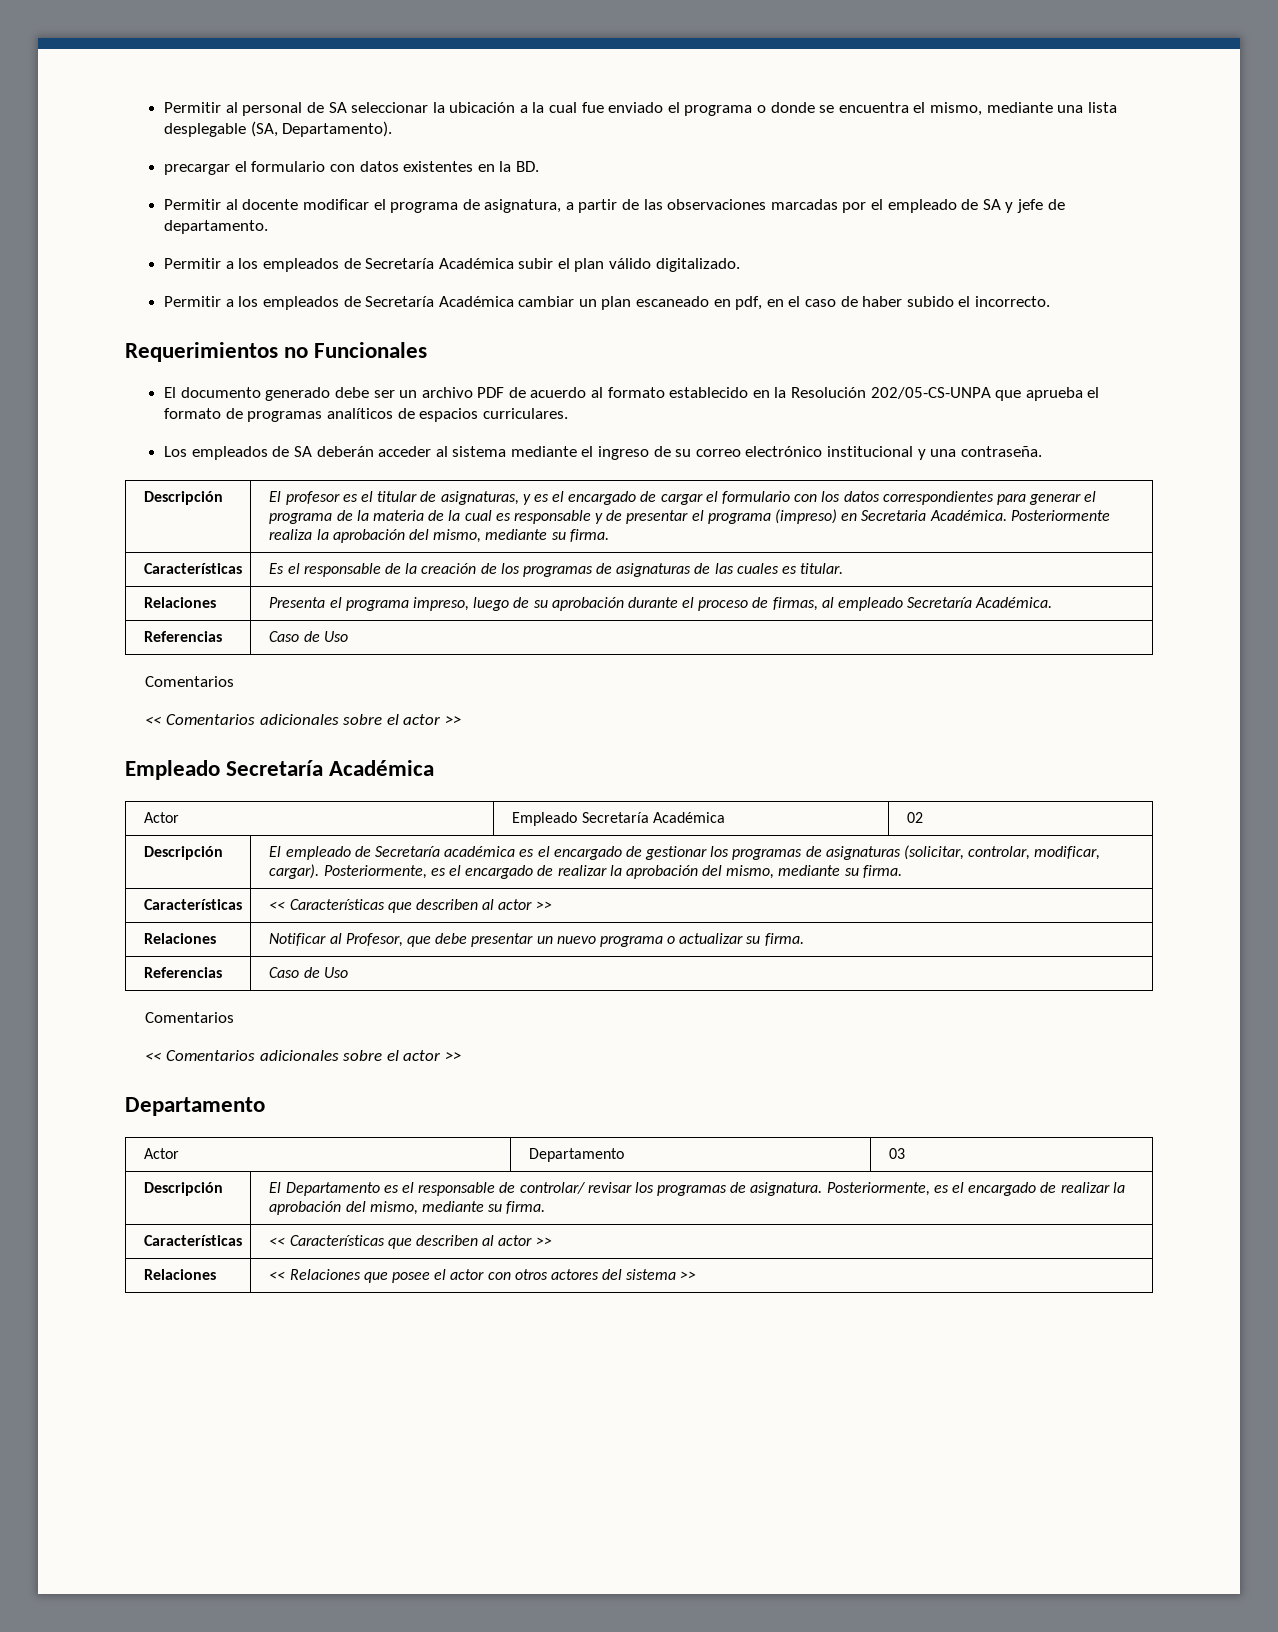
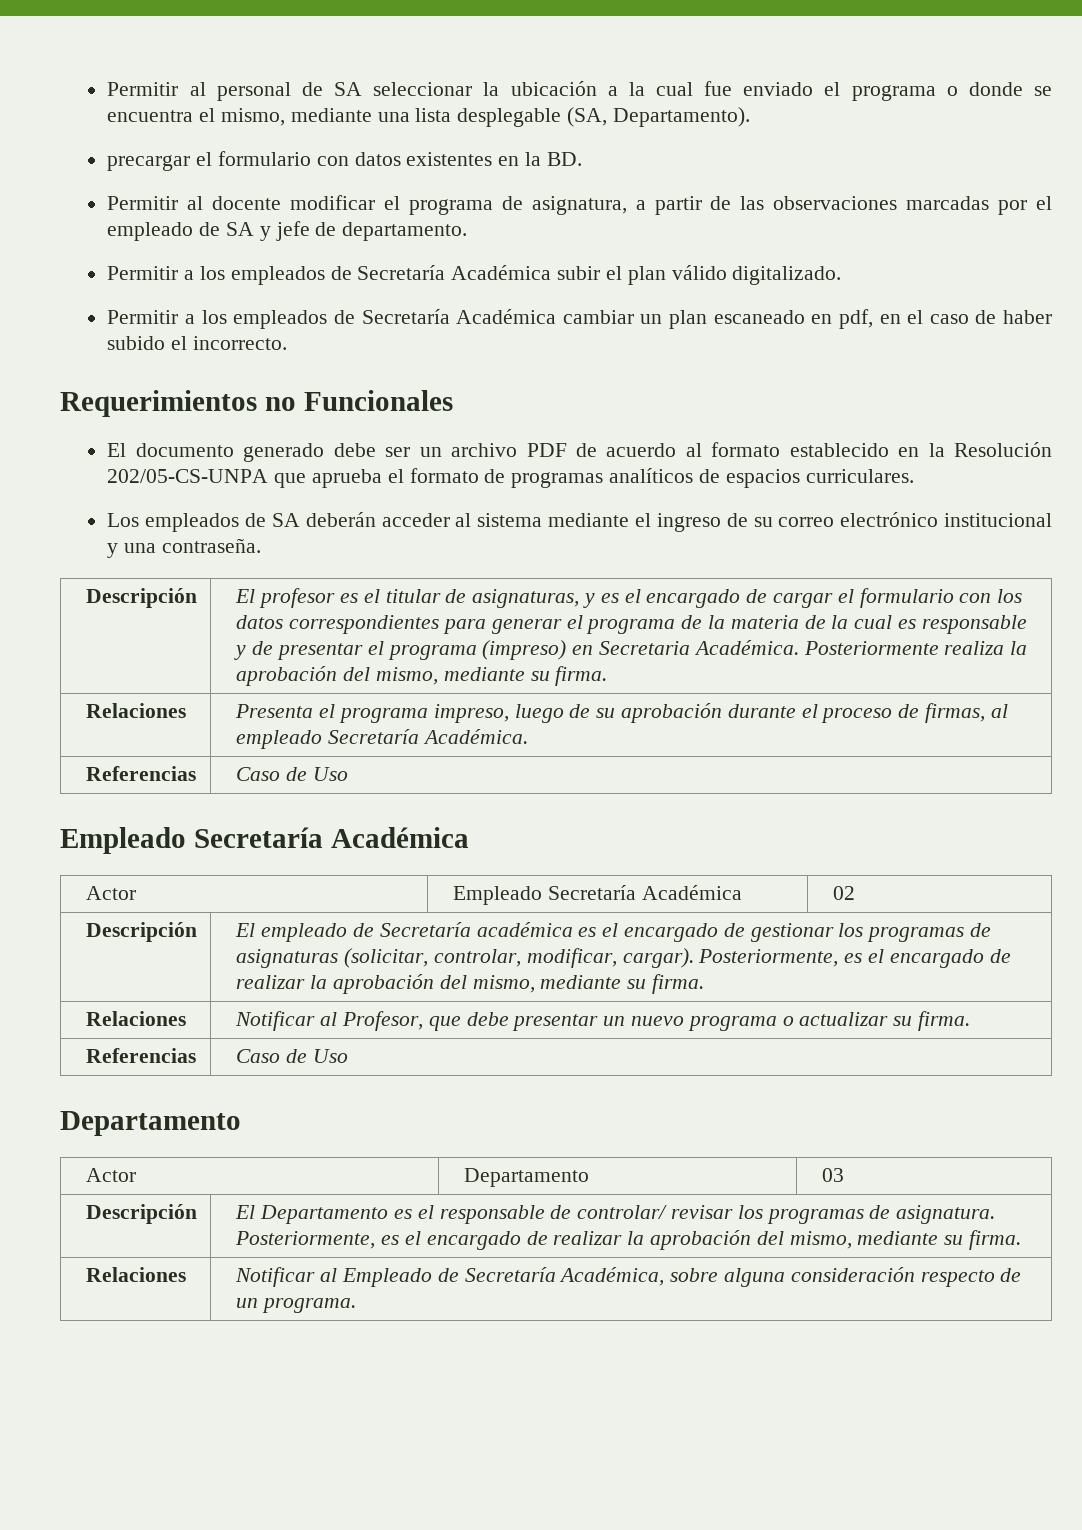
- Características | Es el responsable de la creación de los programas de asignaturas de las cuales es titular.
  Relaciones | Presenta el programa impreso, luego de su aprobación durante el proceso de firmas, al empleado Secretaría Académica.
  Referencias | Caso de Uso
- Comentarios
- << Comentarios adicionales sobre el actor >>
  Descripción | El empleado de Secretaría académica es el encargado de gestionar los programas de asignaturas (solicitar, controlar, modificar, cargar). Posteriormente, es el encargado de realizar la aprobación del mismo, mediante su firma.
- Características | << Características que describen al actor >>
  Relaciones | Notificar al Profesor, que debe presentar un nuevo programa o actualizar su firma.
  Referencias | Caso de Uso
- Comentarios
- << Comentarios adicionales sobre el actor >>
  Descripción | El Departamento es el responsable de controlar/ revisar los programas de asignatura. Posteriormente, es el encargado de realizar la aprobación del mismo, mediante su firma.
- Características | << Características que describen al actor >>
- Relaciones | << Relaciones que posee el actor con otros actores del sistema >>
+ Relaciones | Notificar al Empleado de Secretaría Académica, sobre alguna consideración respecto de un programa.

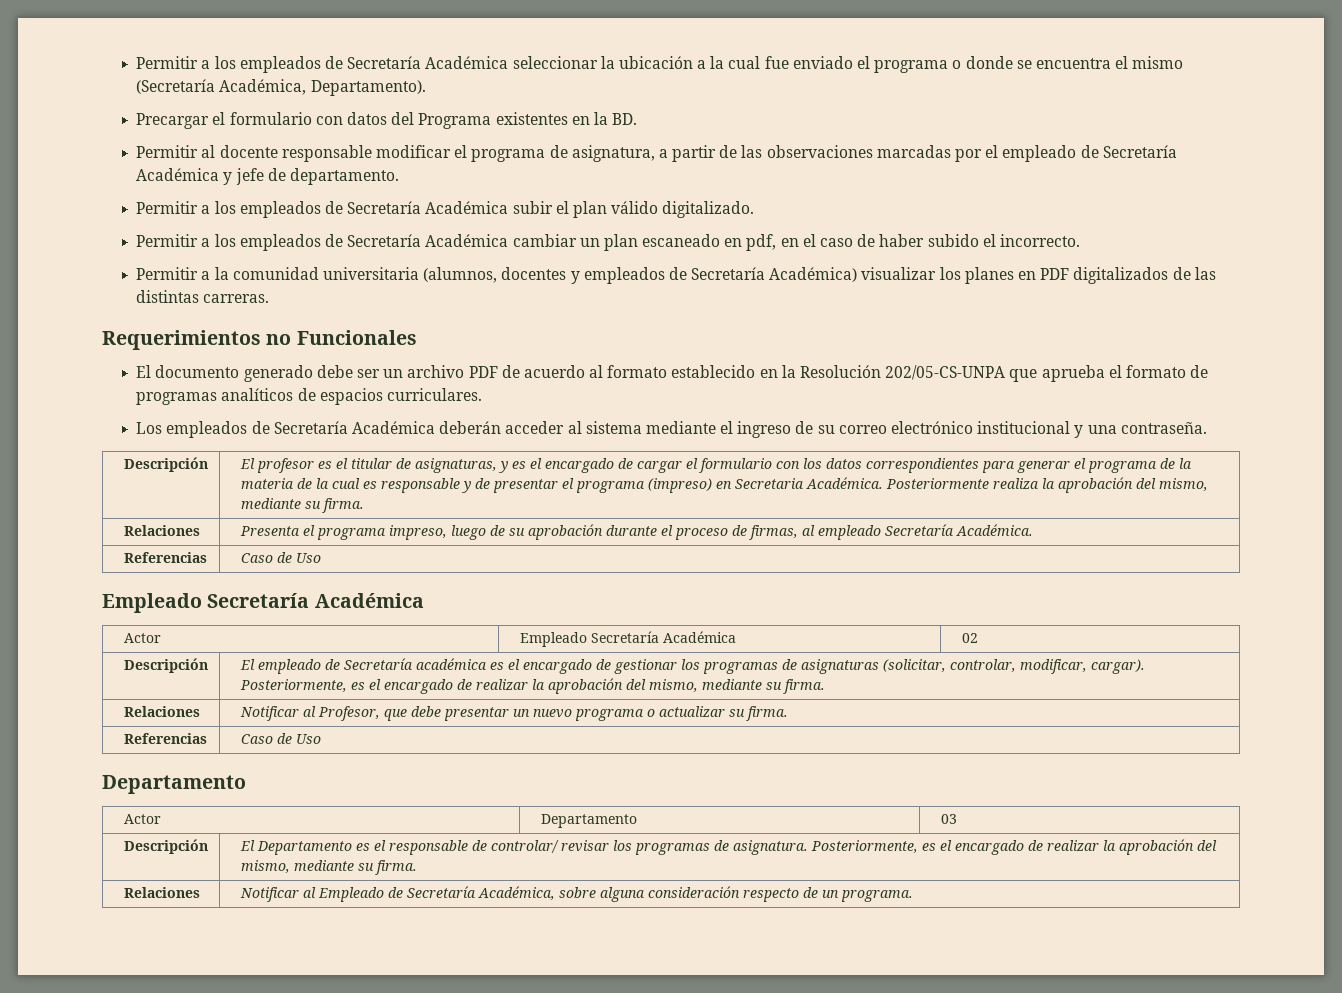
- Permitir al personal de SA seleccionar la ubicación a la cual fue enviado el programa o donde se encuentra el mismo, mediante una lista desplegable (SA, Departamento).
+ Permitir a los empleados de Secretaría Académica seleccionar la ubicación a la cual fue enviado el programa o donde se encuentra el mismo (Secretaría Académica, Departamento).
- precargar el formulario con datos existentes en la BD.
+ Precargar el formulario con datos del Programa existentes en la BD.
- Permitir al docente modificar el programa de asignatura, a partir de las observaciones marcadas por el empleado de SA y jefe de departamento.
+ Permitir al docente responsable modificar el programa de asignatura, a partir de las observaciones marcadas por el empleado de Secretaría Académica y jefe de departamento.
+ Permitir a la comunidad universitaria (alumnos, docentes y empleados de Secretaría Académica) visualizar los planes en PDF digitalizados de las distintas carreras.
- Los empleados de SA deberán acceder al sistema mediante el ingreso de su correo electrónico institucional y una contraseña.
+ Los empleados de Secretaría Académica deberán acceder al sistema mediante el ingreso de su correo electrónico institucional y una contraseña.

